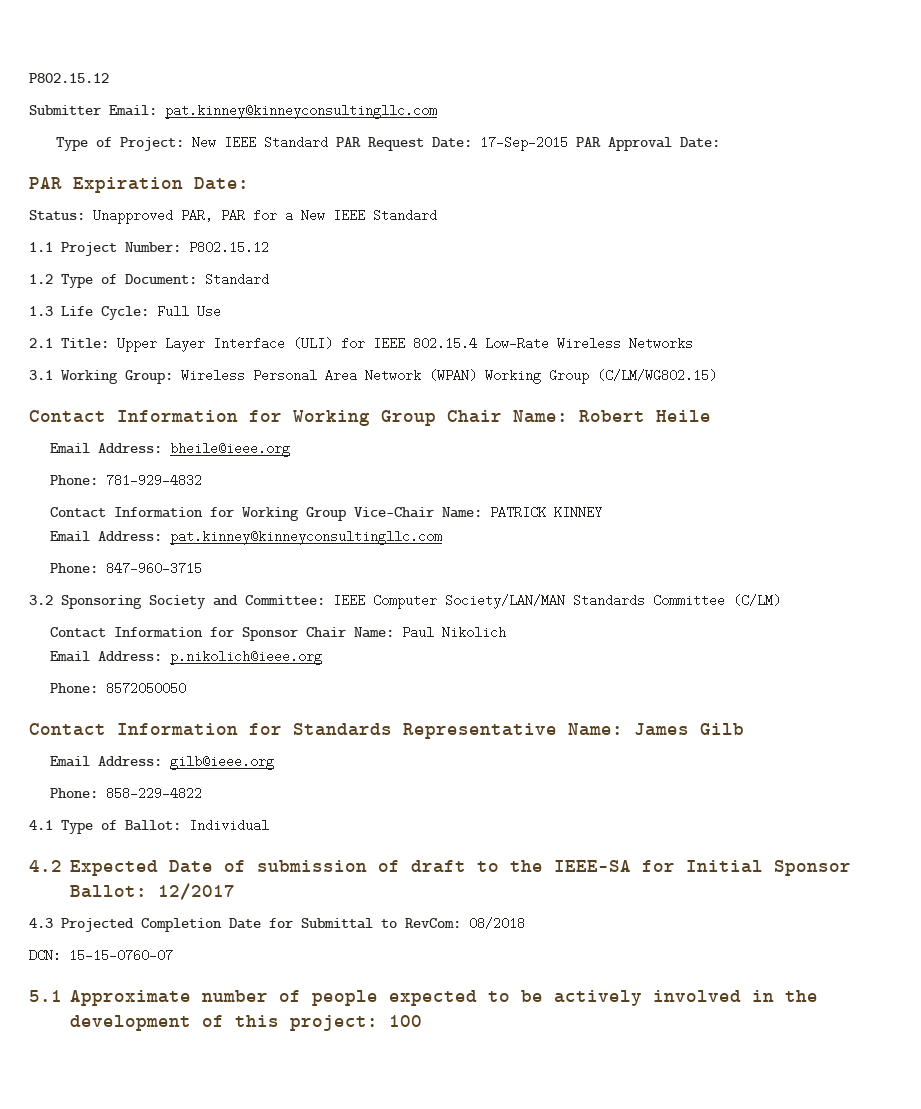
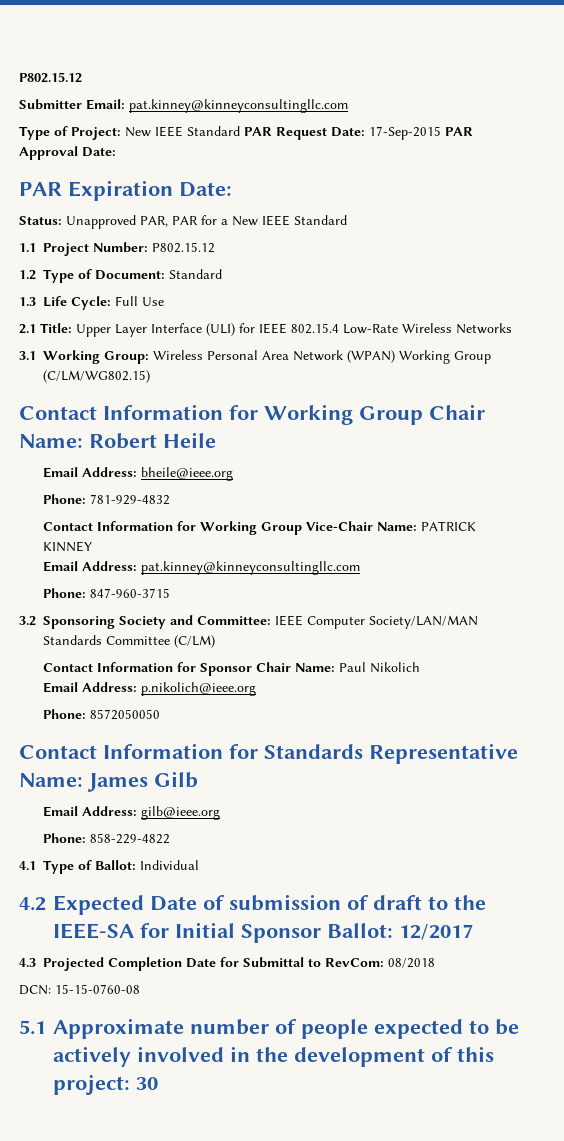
- DCN: 15-15-0760-07
+ DCN: 15-15-0760-08
- 5.1 Approximate number of people expected to be actively involved in the development of this project: 100
+ 5.1 Approximate number of people expected to be actively involved in the development of this project: 30

